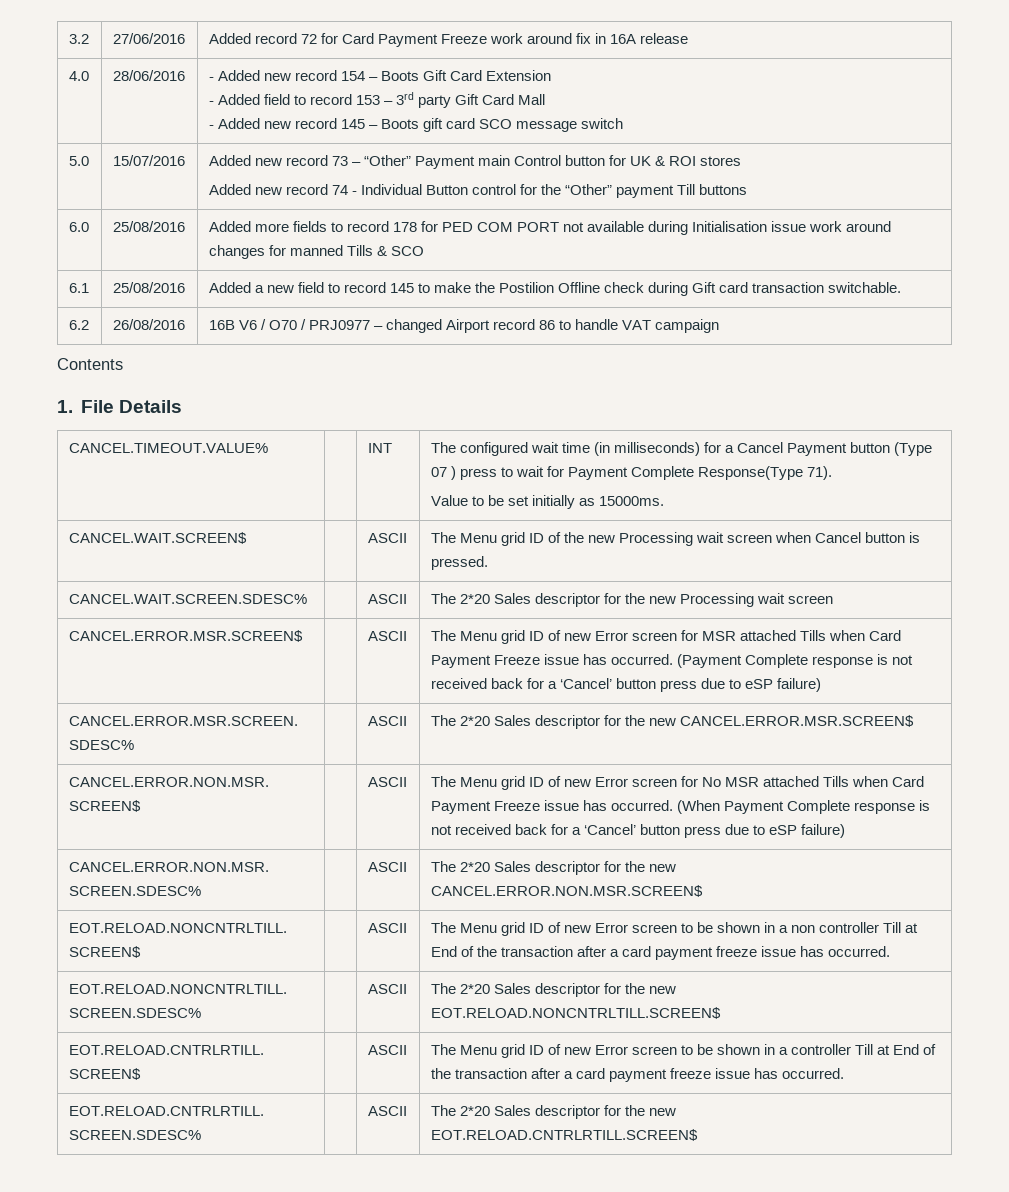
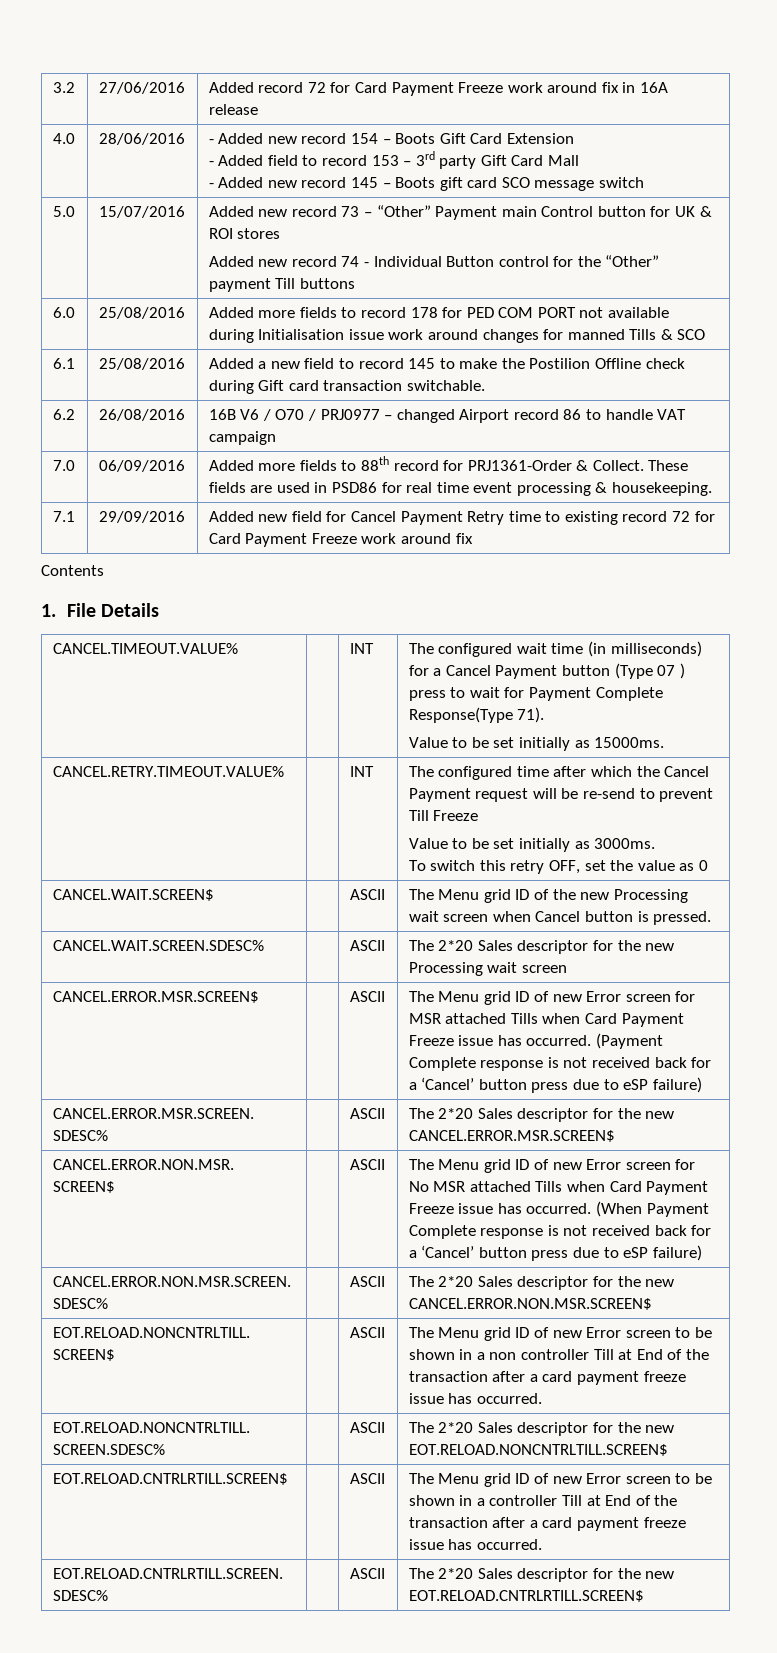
+ 7.0 | 06/09/2016 | Added more fields to 88th record for PRJ1361-Order & Collect. These fields are used in PSD86 for real time event processing & housekeeping.
+ 7.1 | 29/09/2016 | Added new field for Cancel Payment Retry time to existing record 72 for Card Payment Freeze work around fix
+ CANCEL.RETRY.TIMEOUT.VALUE% | | INT | The configured time after which the Cancel Payment request will be re-send to prevent Till Freeze
+ Value to be set initially as 3000ms.
+ To switch this retry OFF, set the value as 0

